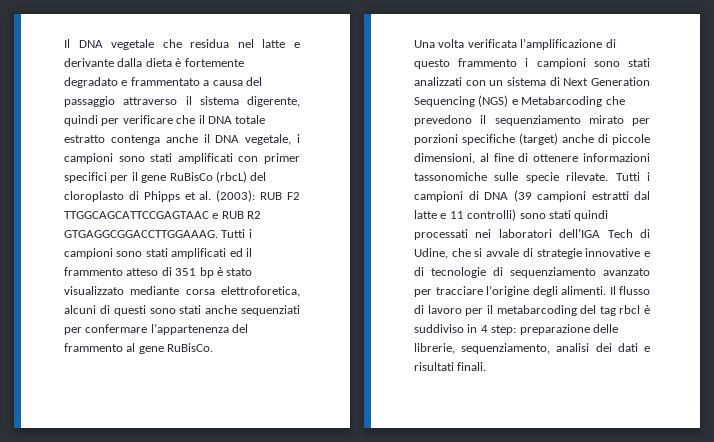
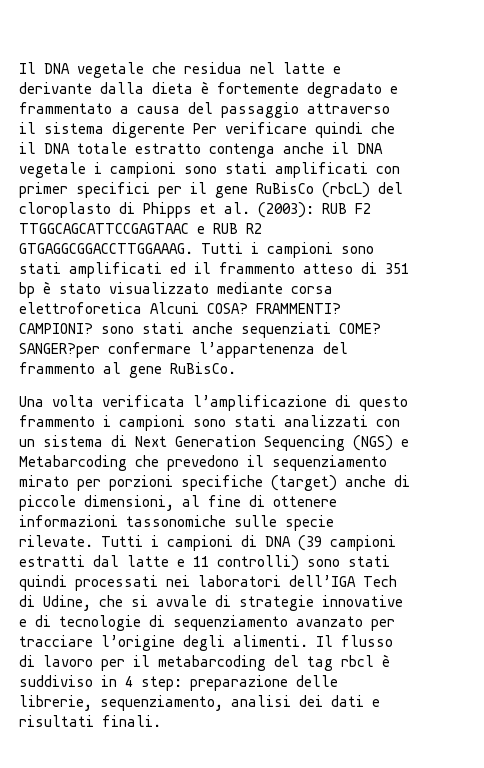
- Il DNA vegetale che residua nel latte e derivante dalla dieta è fortemente degradato e frammentato a causa del passaggio attraverso il sistema digerente, quindi per verificare che il DNA totale estratto contenga anche il DNA vegetale, i campioni sono stati amplificati con primer specifici per il gene RuBisCo (rbcL) del cloroplasto di Phipps et al. (2003): RUB F2 TTGGCAGCATTCCGAGTAAC e RUB R2 GTGAGGCGGACCTTGGAAAG.
+ Il DNA vegetale che residua nel latte e derivante dalla dieta è fortemente degradato e frammentato a causa del passaggio attraverso il sistema digerente Per verificare quindi che il DNA totale estratto contenga anche il DNA vegetale i campioni sono stati amplificati con primer specifici per il gene RuBisCo (rbcL) del cloroplasto di Phipps et al. (2003): RUB F2 TTGGCAGCATTCCGAGTAAC e RUB R2 GTGAGGCGGACCTTGGAAAG.
- Tutti i campioni sono stati amplificati ed il frammento atteso di 351 bp è stato visualizzato mediante corsa elettroforetica, alcuni di questi sono stati anche sequenziati per confermare l’appartenenza del frammento al gene RuBisCo.
+ Tutti i campioni sono stati amplificati ed il frammento atteso di 351 bp è stato visualizzato mediante corsa elettroforetica Alcuni COSA? FRAMMENTI? CAMPIONI? sono stati anche sequenziati COME? SANGER?per confermare l’appartenenza del frammento al gene RuBisCo.

